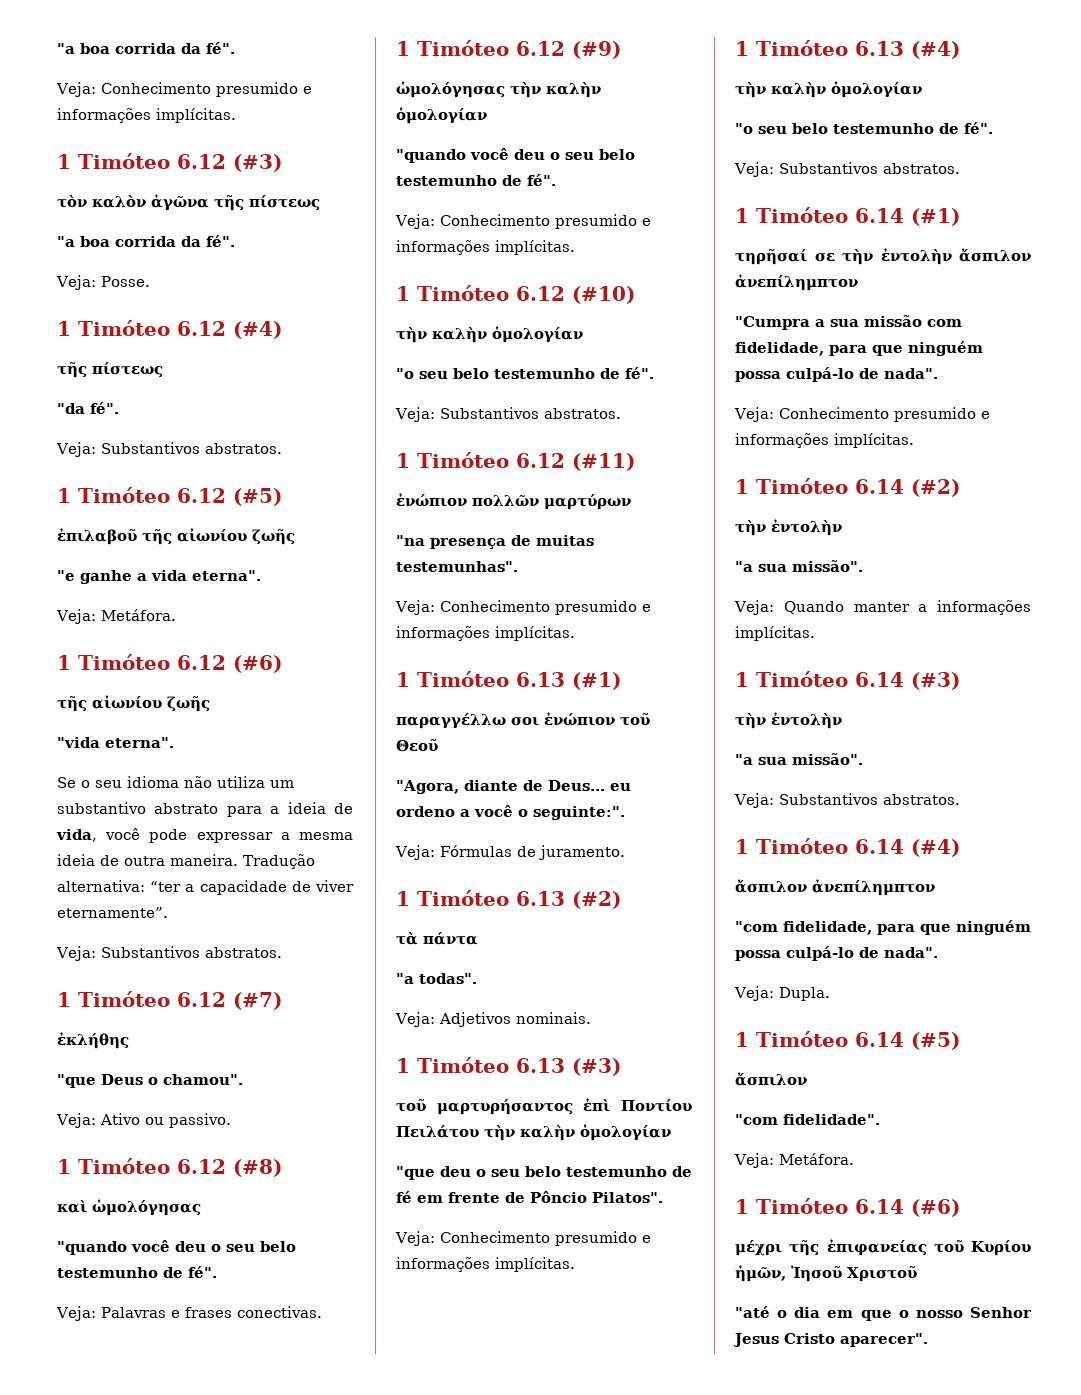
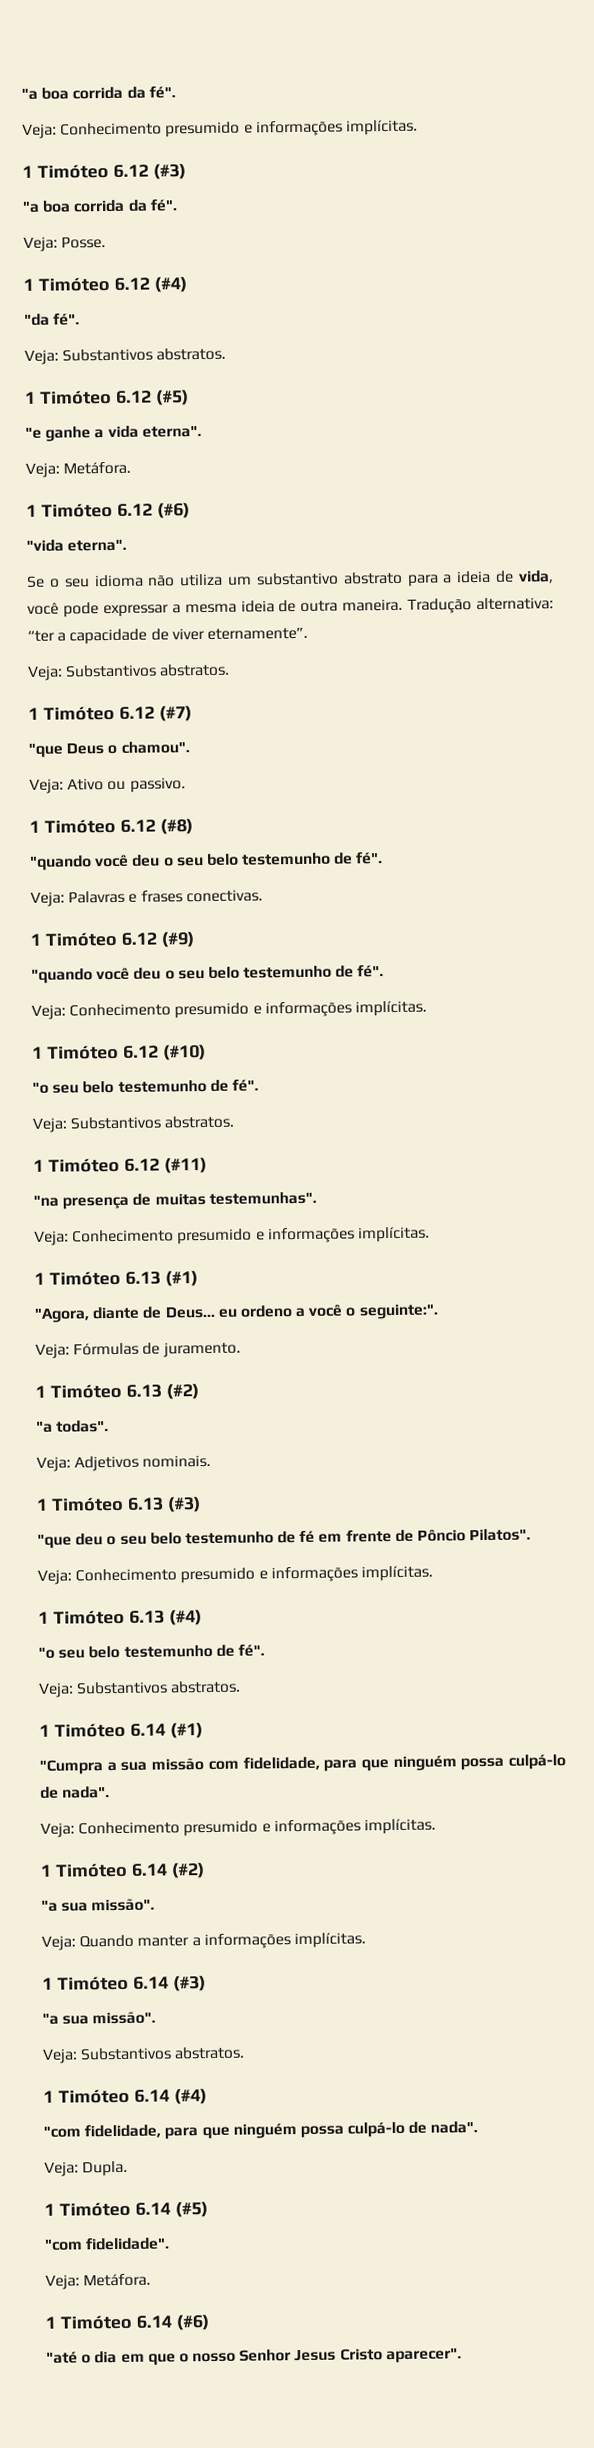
- τὸν καλὸν ἀγῶνα τῆς πίστεως
  1 Timóteo 6.12 (#4)
- τῆς πίστεως
- ἐπιλαβοῦ τῆς αἰωνίου ζωῆς
  1 Timóteo 6.12 (#6)
- τῆς αἰωνίου ζωῆς
- ἐκλήθης
- καὶ ὡμολόγησας
- ὡμολόγησας τὴν καλὴν ὁμολογίαν
  1 Timóteo 6.12 (#10)
- τὴν καλὴν ὁμολογίαν
- ἐνώπιον πολλῶν μαρτύρων
- παραγγέλλω σοι ἐνώπιον τοῦ Θεοῦ
- τὰ πάντα
- τοῦ μαρτυρήσαντος ἐπὶ Ποντίου Πειλάτου τὴν καλὴν ὁμολογίαν
  1 Timóteo 6.13 (#4)
- τὴν καλὴν ὁμολογίαν
- τηρῆσαί σε τὴν ἐντολὴν ἄσπιλον ἀνεπίλημπτον
  1 Timóteo 6.14 (#2)
- τὴν ἐντολὴν
  1 Timóteo 6.14 (#3)
- τὴν ἐντολὴν
  1 Timóteo 6.14 (#4)
- ἄσπιλον ἀνεπίλημπτον
  1 Timóteo 6.14 (#5)
- ἄσπιλον
- μέχρι τῆς ἐπιφανείας τοῦ Κυρίου ἡμῶν, Ἰησοῦ Χριστοῦ

